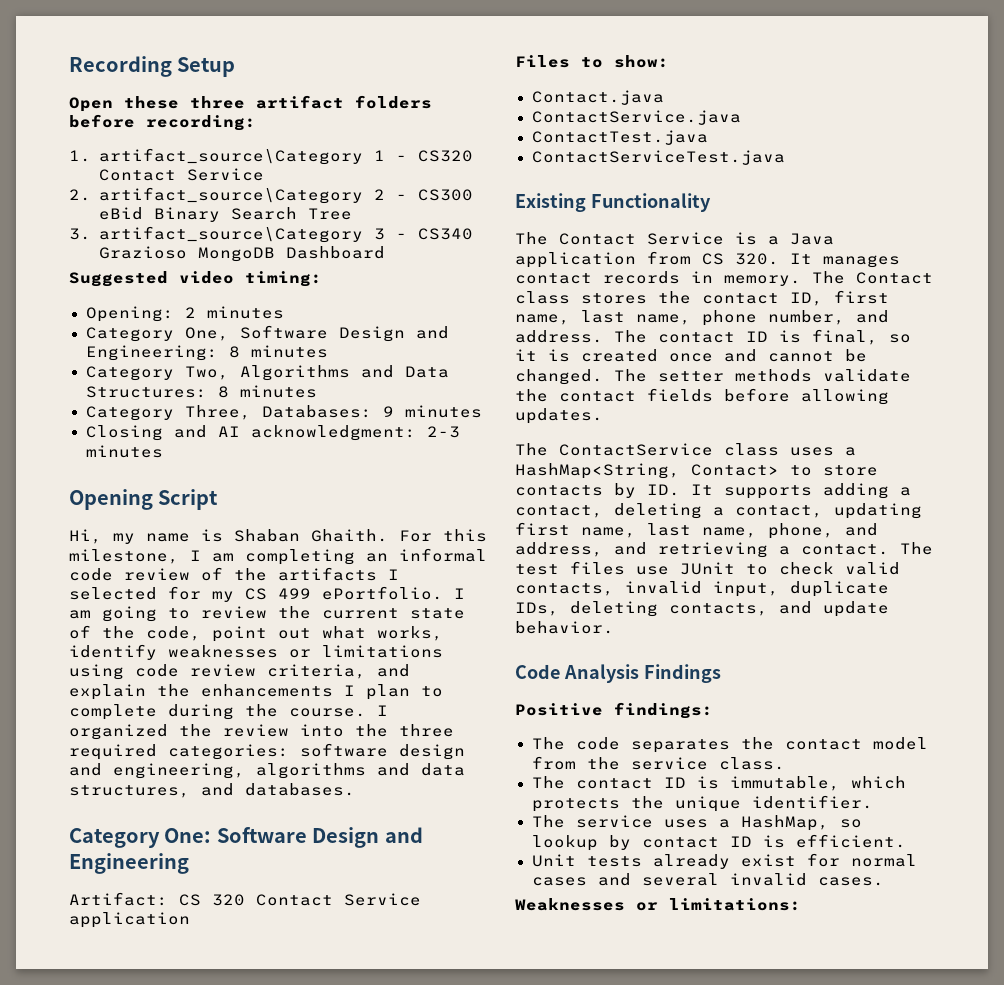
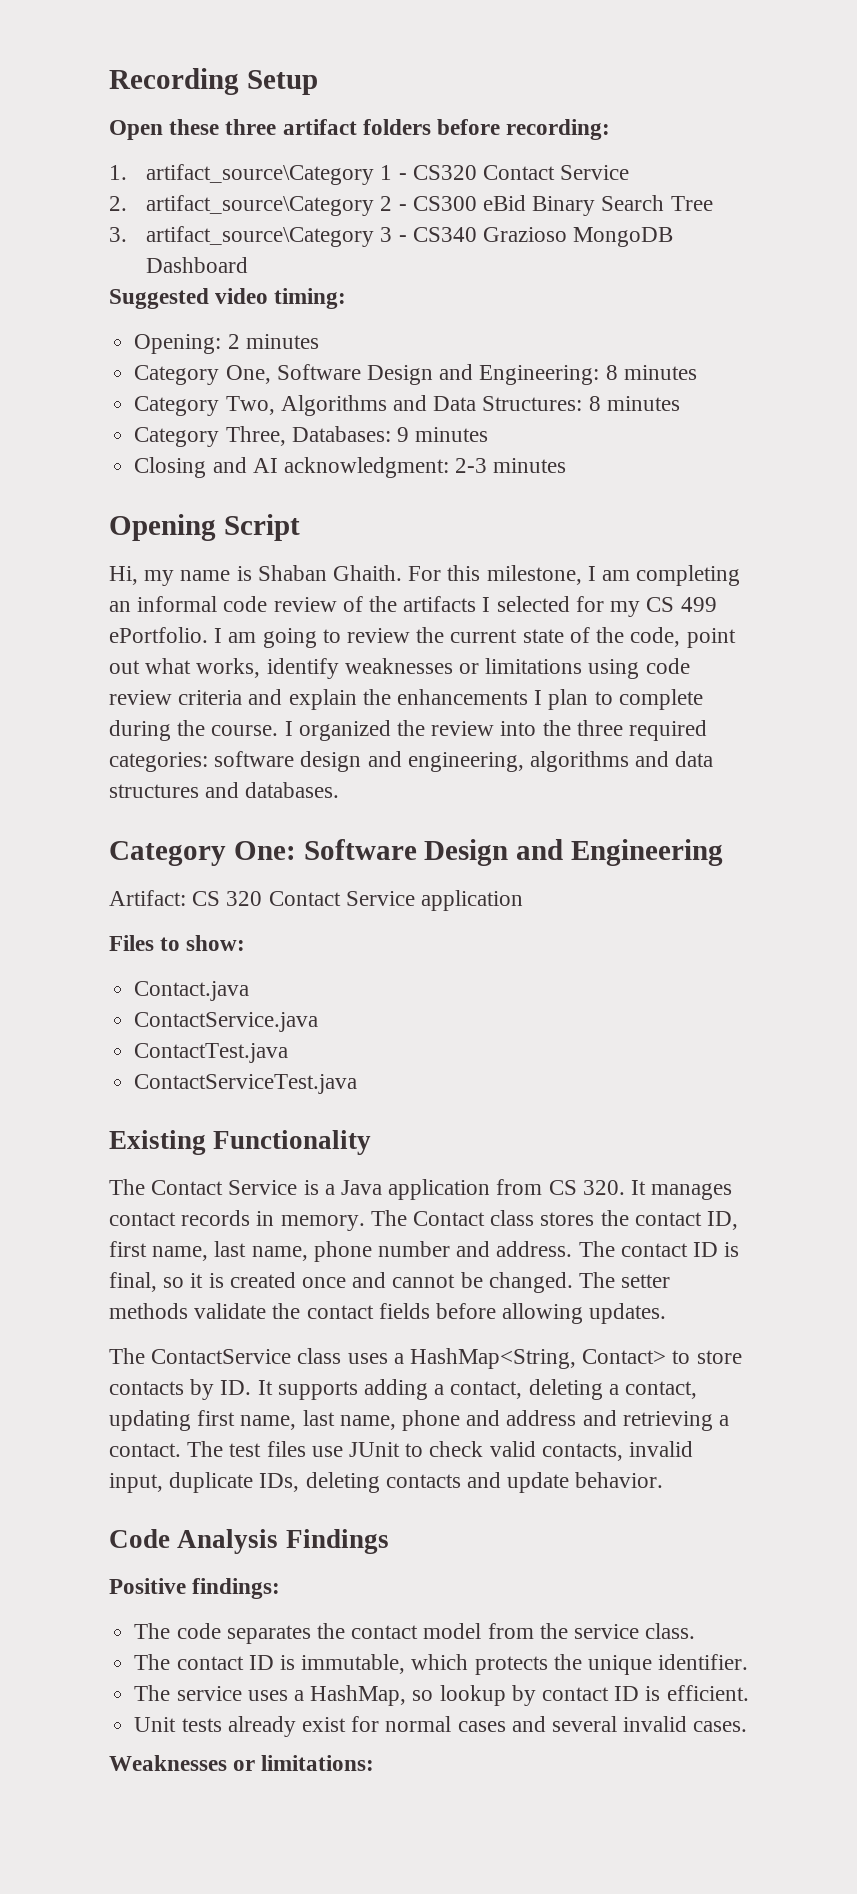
- I am going to review the current state of the code, point out what works, identify weaknesses or limitations using code review criteria, and explain the enhancements I plan to complete during the course.
+ I am going to review the current state of the code, point out what works, identify weaknesses or limitations using code review criteria and explain the enhancements I plan to complete during the course.
- I organized the review into the three required categories: software design and engineering, algorithms and data structures, and databases.
+ I organized the review into the three required categories: software design and engineering, algorithms and data structures and databases.
- The Contact class stores the contact ID, first name, last name, phone number, and address.
+ The Contact class stores the contact ID, first name, last name, phone number and address.
- The ContactService class uses a HashMap<String, Contact> to store contacts by ID. It supports adding a contact, deleting a contact, updating first name, last name, phone, and address, and retrieving a contact.
+ The ContactService class uses a HashMap<String, Contact> to store contacts by ID. It supports adding a contact, deleting a contact, updating first name, last name, phone and address and retrieving a contact.
- The test files use JUnit to check valid contacts, invalid input, duplicate IDs, deleting contacts, and update behavior.
+ The test files use JUnit to check valid contacts, invalid input, duplicate IDs, deleting contacts and update behavior.

